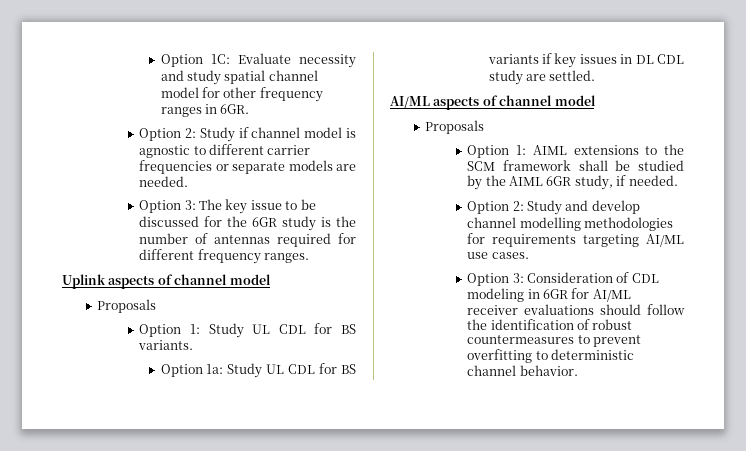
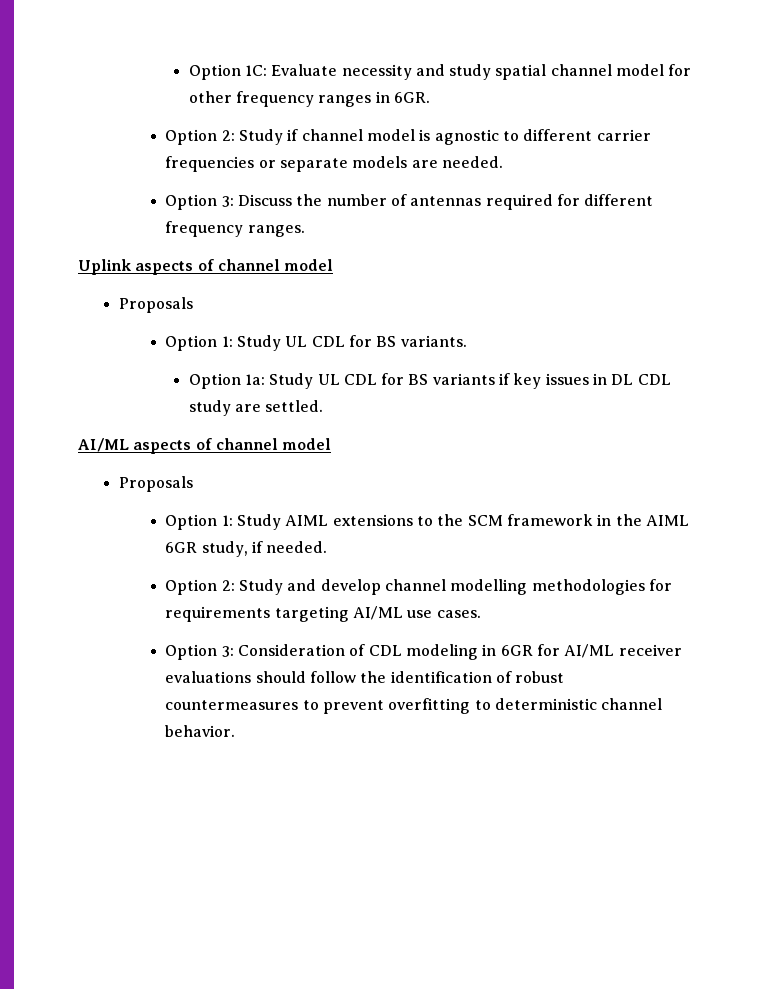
- Option 3: The key issue to be discussed for the 6GR study is the number of antennas required for different frequency ranges.
+ Option 3: Discuss the number of antennas required for different frequency ranges.
- Option 1: AIML extensions to the SCM framework shall be studied by the AIML 6GR study, if needed.
+ Option 1: Study AIML extensions to the SCM framework in the AIML 6GR study, if needed.

